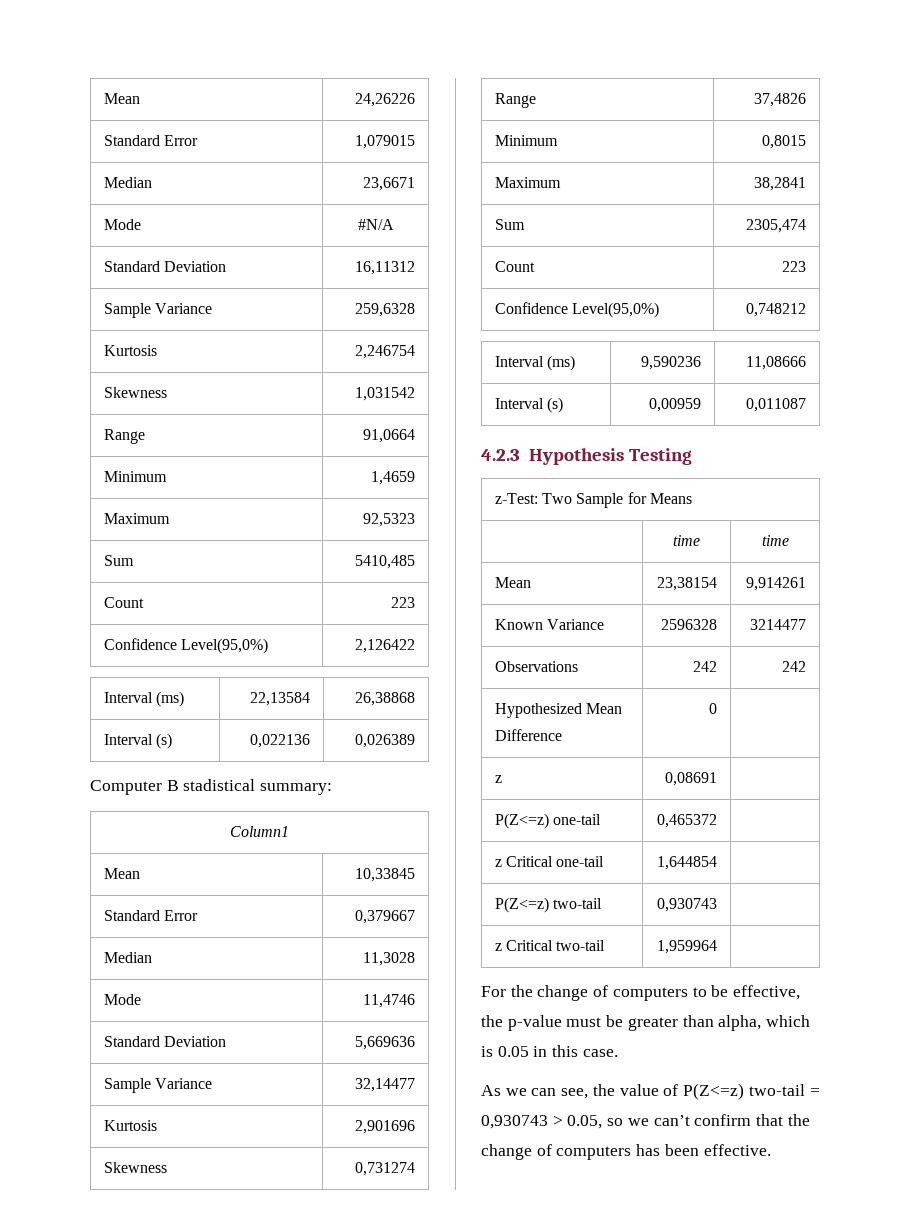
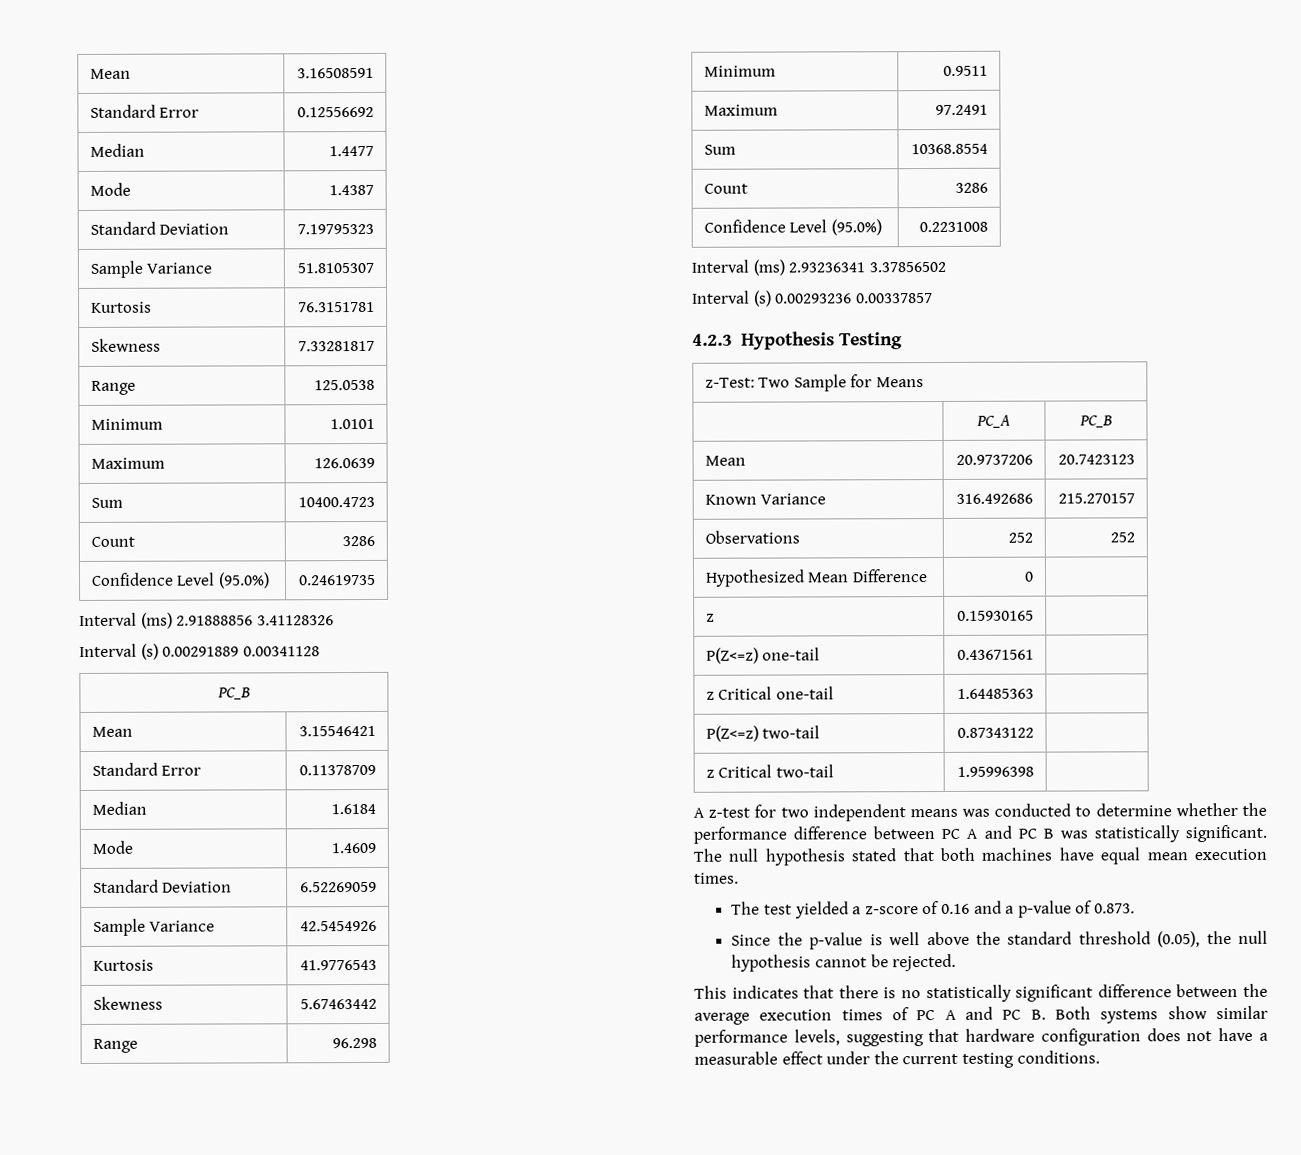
- Mean | 24,26226
- Standard Error | 1,079015
- Median | 23,6671
- Mode | #N/A
- Standard Deviation | 16,11312
- Sample Variance | 259,6328
- Kurtosis | 2,246754
- Skewness | 1,031542
- Range | 91,0664
- Minimum | 1,4659
- Maximum | 92,5323
- Sum | 5410,485
- Count | 223
- Confidence Level(95,0%) | 2,126422
- Interval (ms) | 22,13584 | 26,38868
- Interval (s) | 0,022136 | 0,026389
- Computer B stadistical summary:
- Column1
- Mean | 10,33845
- Standard Error | 0,379667
- Median | 11,3028
- Mode | 11,4746
- Standard Deviation | 5,669636
- Sample Variance | 32,14477
- Kurtosis | 2,901696
- Skewness | 0,731274
- Range | 37,4826
- Minimum | 0,8015
- Maximum | 38,2841
- Sum | 2305,474
- Count | 223
- Confidence Level(95,0%) | 0,748212
- Interval (ms) | 9,590236 | 11,08666
- Interval (s) | 0,00959 | 0,011087
+ Mean | 3.16508591
+ Standard Error | 0.12556692
+ Median | 1.4477
+ Mode | 1.4387
+ Standard Deviation | 7.19795323
+ Sample Variance | 51.8105307
+ Kurtosis | 76.3151781
+ Skewness | 7.33281817
+ Range | 125.0538
+ Minimum | 1.0101
+ Maximum | 126.0639
+ Sum | 10400.4723
+ Count | 3286
+ Confidence Level (95.0%) | 0.24619735
+ Interval (ms) 2.91888856 3.41128326
+ Interval (s) 0.00291889 0.00341128
+ PC_B
+ Mean | 3.15546421
+ Standard Error | 0.11378709
+ Median | 1.6184
+ Mode | 1.4609
+ Standard Deviation | 6.52269059
+ Sample Variance | 42.5454926
+ Kurtosis | 41.9776543
+ Skewness | 5.67463442
+ Range | 96.298
+ Minimum | 0.9511
+ Maximum | 97.2491
+ Sum | 10368.8554
+ Count | 3286
+ Confidence Level (95.0%) | 0.2231008
+ Interval (ms) 2.93236341 3.37856502
+ Interval (s) 0.00293236 0.00337857
- | time | time
- Mean | 23,38154 | 9,914261
+ | PC_A | PC_B
+ Mean | 20.9737206 | 20.7423123
- Known Variance | 2596328 | 3214477
+ Known Variance | 316.492686 | 215.270157
- Observations | 242 | 242
+ Observations | 252 | 252
- z | 0,08691 |
+ z | 0.15930165 |
- P(Z<=z) one-tail | 0,465372 |
+ P(Z<=z) one-tail | 0.43671561 |
- z Critical one-tail | 1,644854 |
+ z Critical one-tail | 1.64485363 |
- P(Z<=z) two-tail | 0,930743 |
+ P(Z<=z) two-tail | 0.87343122 |
- z Critical two-tail | 1,959964 |
- For the change of computers to be effective, the p-value must be greater than alpha, which is 0.05 in this case.
- As we can see, the value of P(Z<=z) two-tail = 0,930743 > 0.05, so we can’t confirm that the change of computers has been effective.
+ z Critical two-tail | 1.95996398 |
+ A z-test for two independent means was conducted to determine whether the performance difference between PC A and PC B was statistically significant. The null hypothesis stated that both machines have equal mean execution times.
+ The test yielded a z-score of 0.16 and a p-value of 0.873.
+ Since the p-value is well above the standard threshold (0.05), the null hypothesis cannot be rejected.
+ This indicates that there is no statistically significant difference between the average execution times of PC A and PC B. Both systems show similar performance levels, suggesting that hardware configuration does not have a measurable effect under the current testing conditions.

